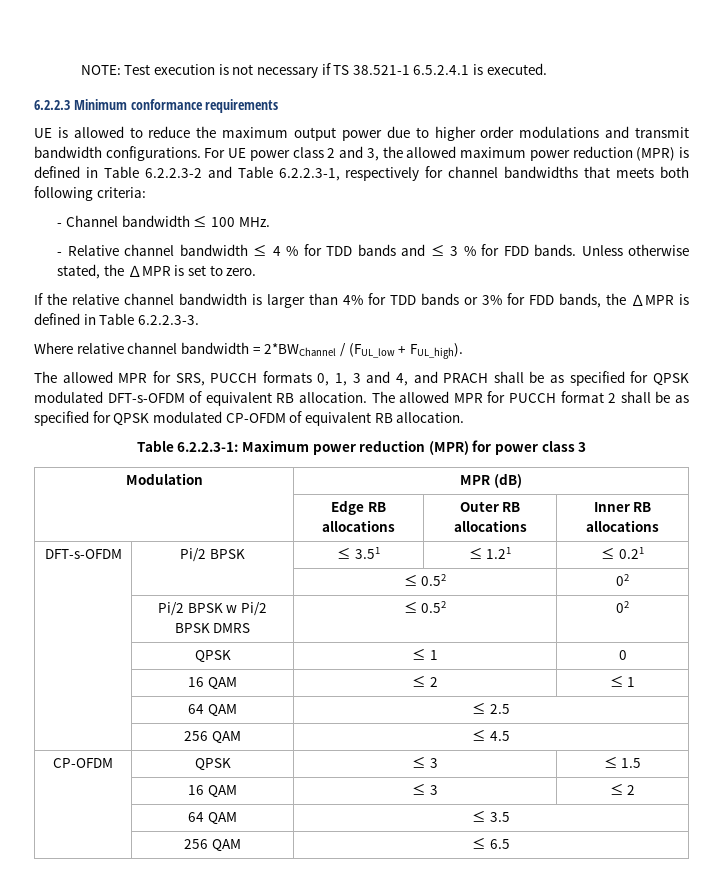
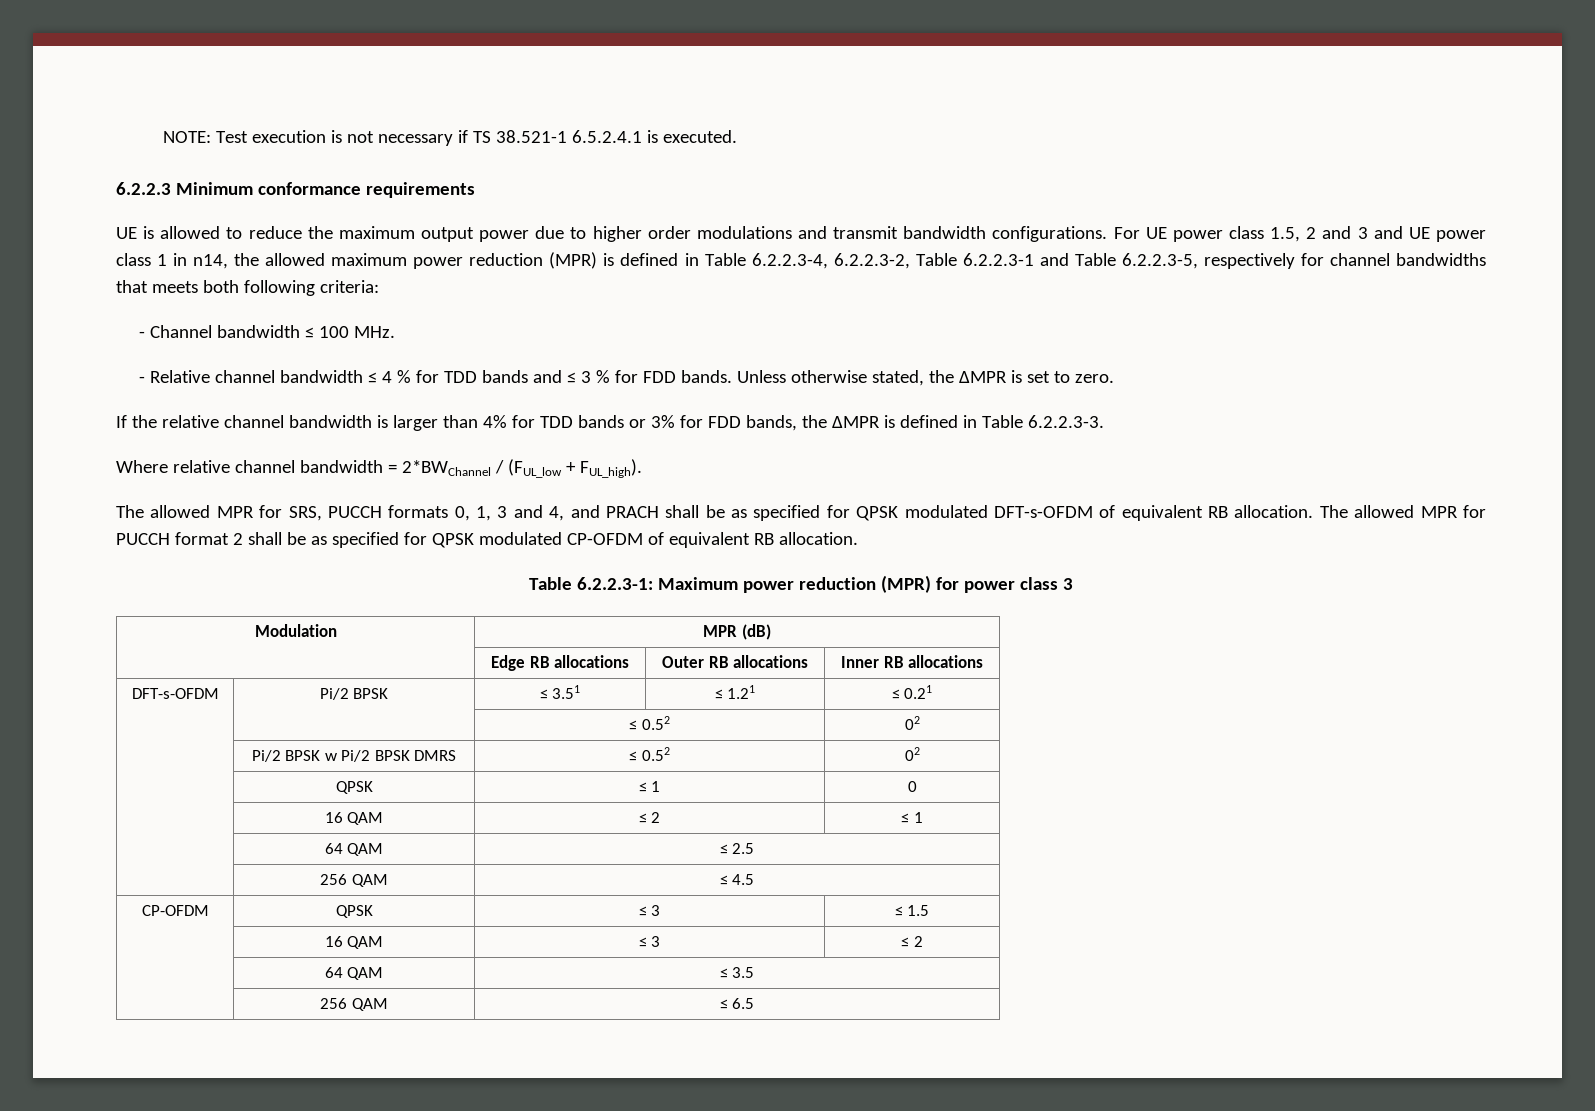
- For UE power class 2 and 3, the allowed maximum power reduction (MPR) is defined in Table 6.2.2.3-2 and Table 6.2.2.3-1, respectively for channel bandwidths that meets both following criteria:
+ For UE power class 1.5, 2 and 3 and UE power class 1 in n14, the allowed maximum power reduction (MPR) is defined in Table 6.2.2.3-4, 6.2.2.3-2, Table 6.2.2.3-1 and Table 6.2.2.3-5, respectively for channel bandwidths that meets both following criteria:

